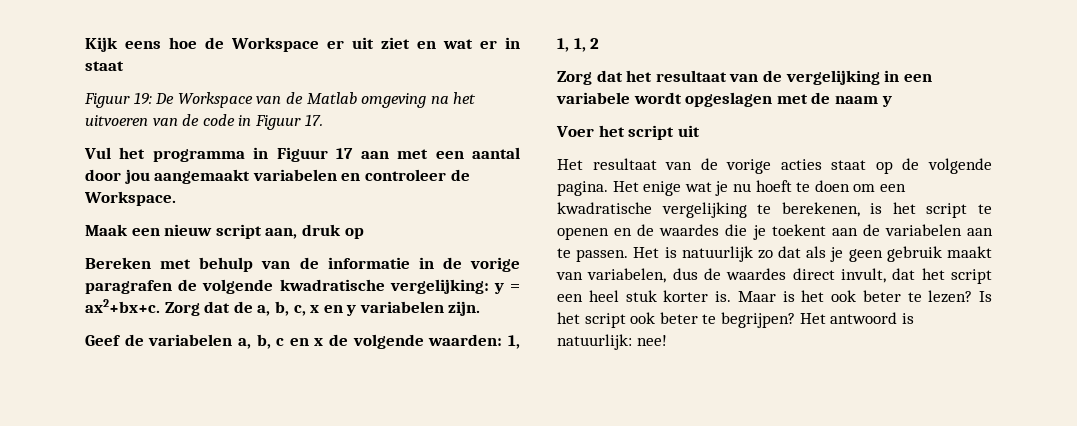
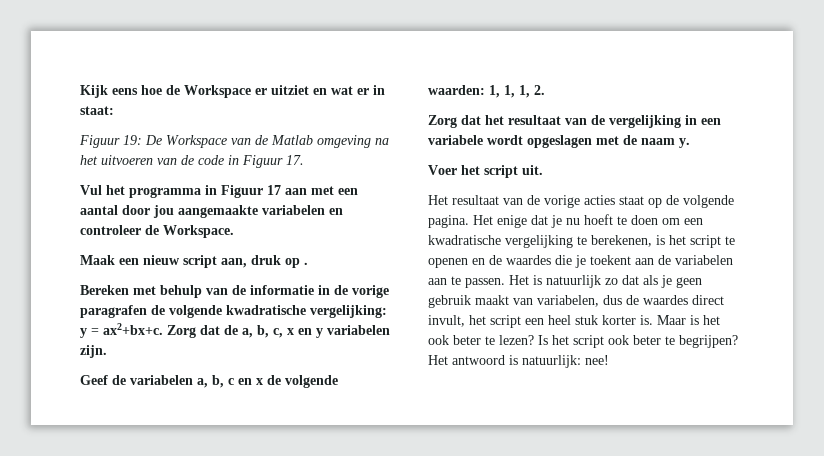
- Kijk eens hoe de Workspace er uit ziet en wat er in staat
+ Kijk eens hoe de Workspace er uitziet en wat er in staat:
- Vul het programma in Figuur 17 aan met een aantal door jou aangemaakt variabelen en controleer de Workspace.
+ Vul het programma in Figuur 17 aan met een aantal door jou aangemaakte variabelen en controleer de Workspace.
- Maak een nieuw script aan, druk op
+ Maak een nieuw script aan, druk op .
- Geef de variabelen a, b, c en x de volgende waarden: 1, 1, 1, 2
+ Geef de variabelen a, b, c en x de volgende waarden: 1, 1, 1, 2.
- Zorg dat het resultaat van de vergelijking in een variabele wordt opgeslagen met de naam y
+ Zorg dat het resultaat van de vergelijking in een variabele wordt opgeslagen met de naam y.
- Voer het script uit
+ Voer het script uit.
- Het enige wat je nu hoeft te doen om een kwadratische vergelijking te berekenen, is het script te openen en de waardes die je toekent aan de variabelen aan te passen.
+ Het enige dat je nu hoeft te doen om een kwadratische vergelijking te berekenen, is het script te openen en de waardes die je toekent aan de variabelen aan te passen.
- Het is natuurlijk zo dat als je geen gebruik maakt van variabelen, dus de waardes direct invult, dat het script een heel stuk korter is.
+ Het is natuurlijk zo dat als je geen gebruik maakt van variabelen, dus de waardes direct invult, het script een heel stuk korter is.

